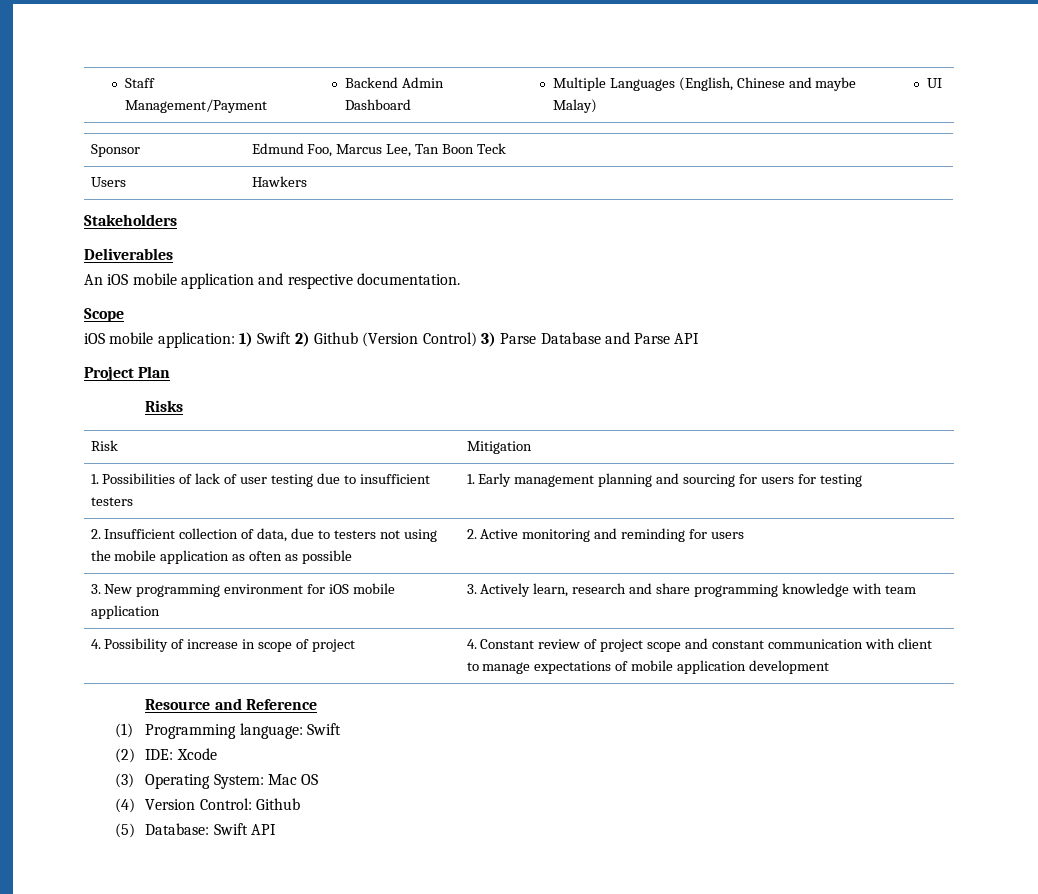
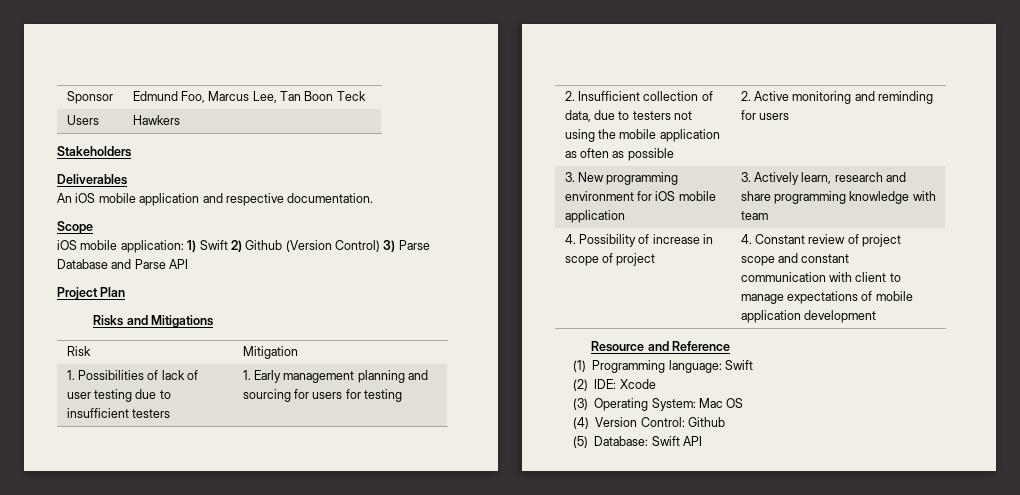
- Staff Management/Payment | Backend Admin Dashboard | Multiple Languages (English, Chinese and maybe Malay) | UI
- Risks
+ Risks and Mitigations

